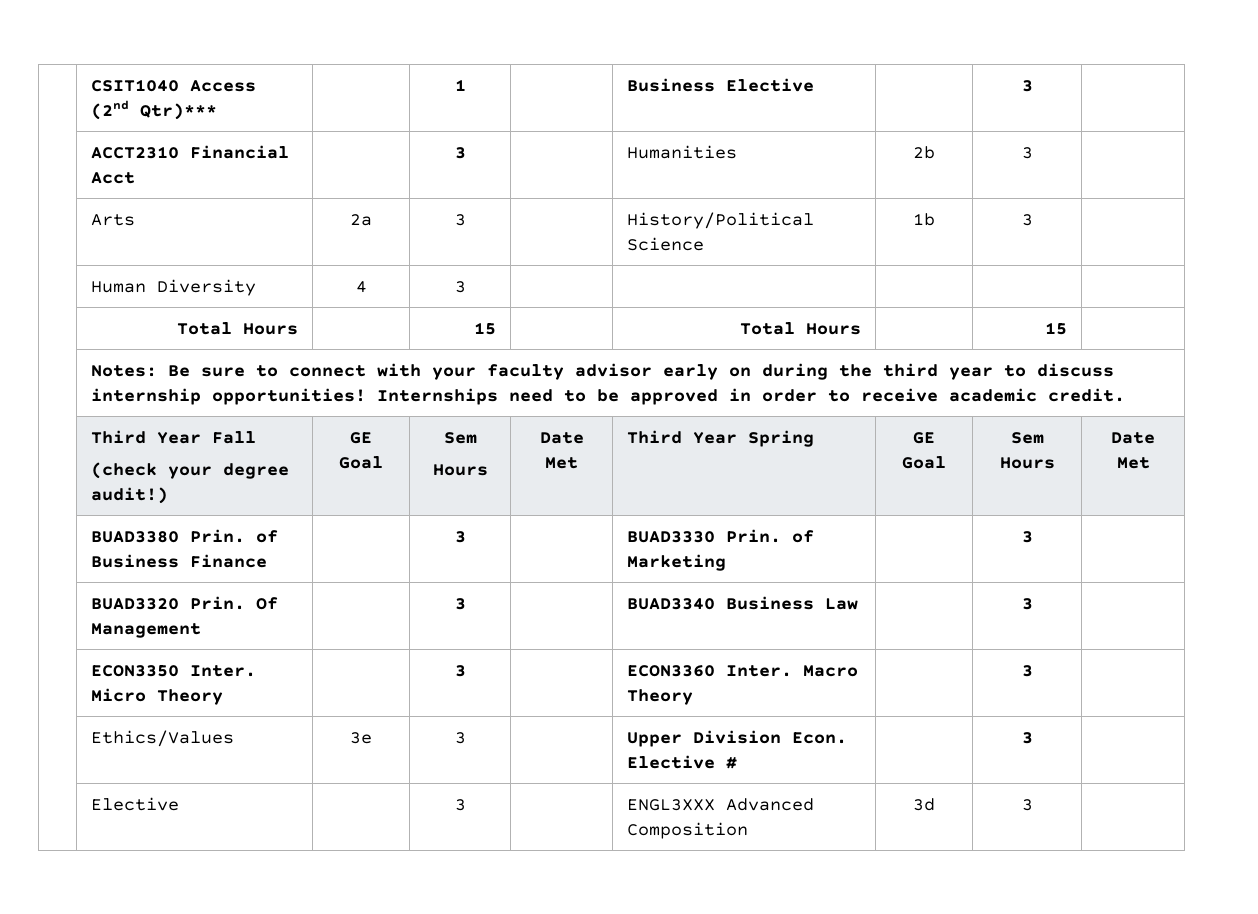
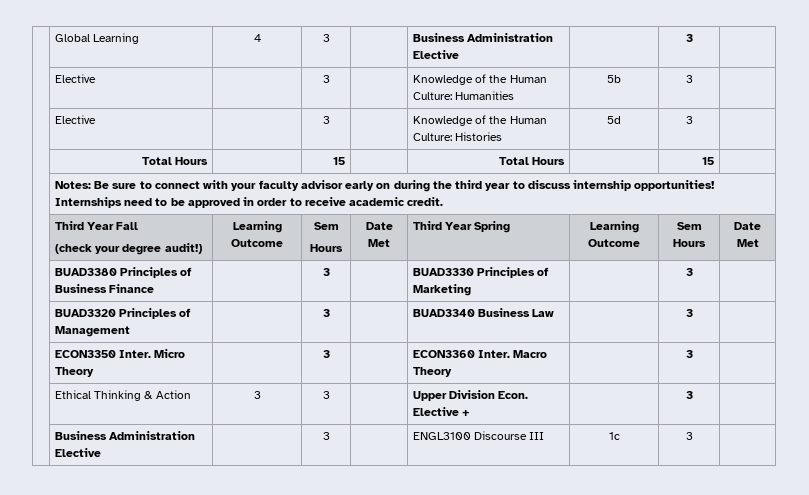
- | CSIT1040 Access (2nd Qtr)*** | | 1 | | Business Elective | | 3 |
+ | Global Learning | 4 | 3 | | Business Administration Elective | | 3 |
- | ACCT2310 Financial Acct | | 3 | | Humanities | 2b | 3 |
- | Arts | 2a | 3 | | History/Political Science | 1b | 3 |
- | Human Diversity | 4 | 3 | | | | |
+ | Elective | | 3 | | Knowledge of the Human Culture: Humanities | 5b | 3 |
+ | Elective | | 3 | | Knowledge of the Human Culture: Histories | 5d | 3 |
  | Third Year Fall
- (check your degree audit!) | GE Goal | Sem
- Hours | Date Met | Third Year Spring | GE Goal | Sem Hours | Date Met
+ (check your degree audit!) | Learning Outcome | Sem
+ Hours | Date Met | Third Year Spring | Learning Outcome | Sem Hours | Date Met
- | BUAD3380 Prin. of Business Finance | | 3 | | BUAD3330 Prin. of Marketing | | 3 |
+ | BUAD3380 Principles of Business Finance | | 3 | | BUAD3330 Principles of Marketing | | 3 |
- | BUAD3320 Prin. Of Management | | 3 | | BUAD3340 Business Law | | 3 |
+ | BUAD3320 Principles of Management | | 3 | | BUAD3340 Business Law | | 3 |
- | Ethics/Values | 3e | 3 | | Upper Division Econ. Elective # | | 3 |
- | Elective | | 3 | | ENGL3XXX Advanced Composition | 3d | 3 |
+ | Ethical Thinking & Action | 3 | 3 | | Upper Division Econ. Elective + | | 3 |
+ | Business Administration Elective | | 3 | | ENGL3100 Discourse III | 1c | 3 |

